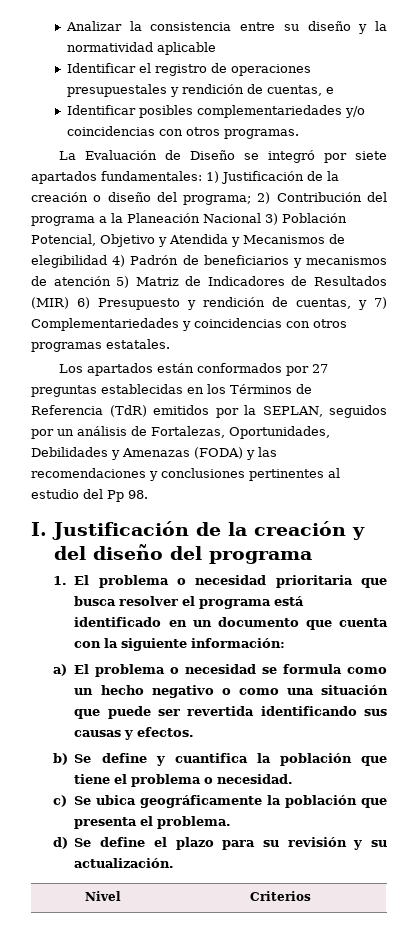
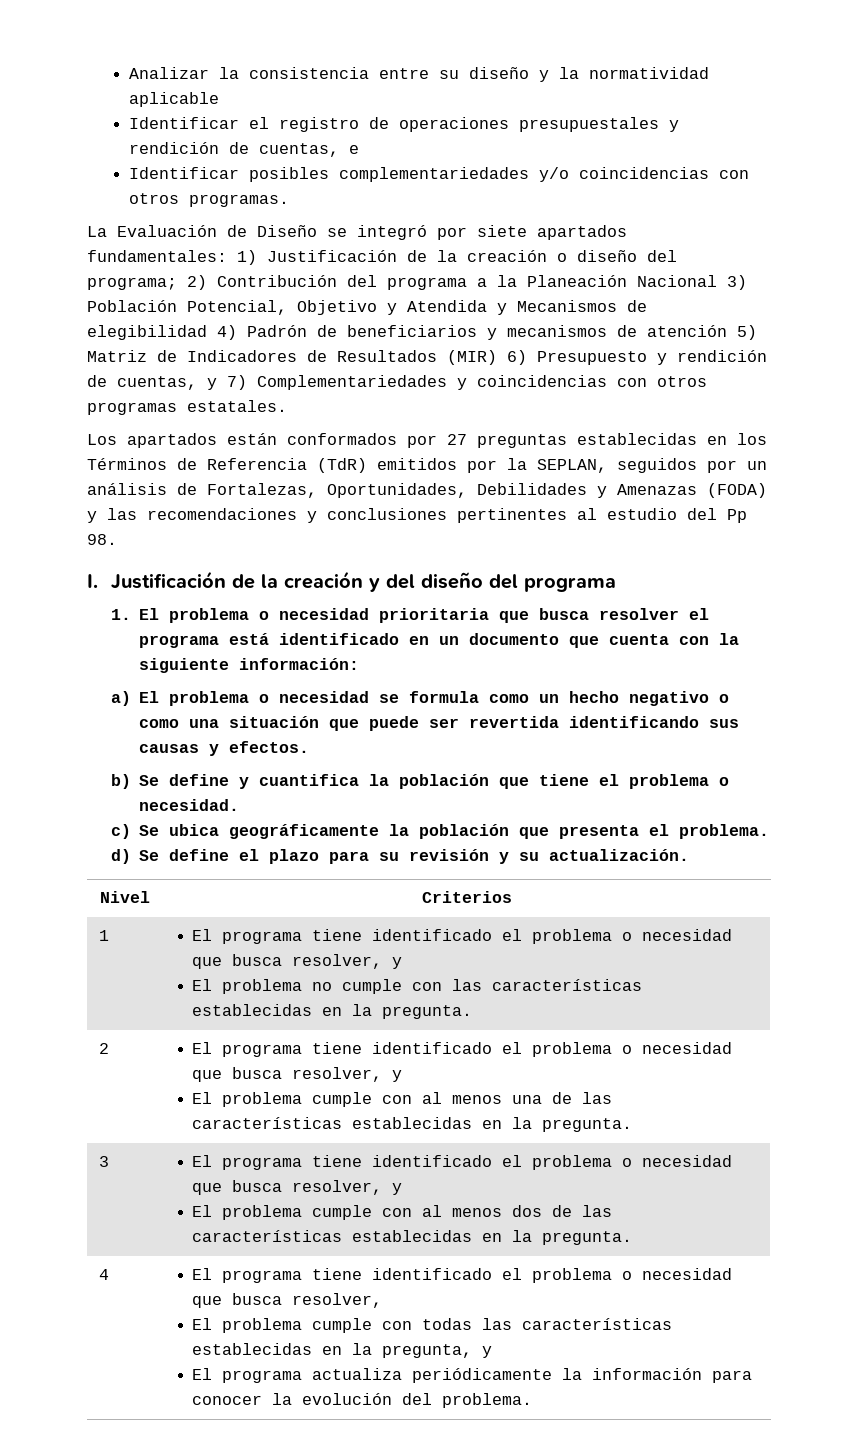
+ 1 | El programa tiene identificado el problema o necesidad que busca resolver, y
+ El problema no cumple con las características establecidas en la pregunta.
+ 2 | El programa tiene identificado el problema o necesidad que busca resolver, y
+ El problema cumple con al menos una de las características establecidas en la pregunta.
+ 3 | El programa tiene identificado el problema o necesidad que busca resolver, y
+ El problema cumple con al menos dos de las características establecidas en la pregunta.
+ 4 | El programa tiene identificado el problema o necesidad que busca resolver,
+ El problema cumple con todas las características establecidas en la pregunta, y
+ El programa actualiza periódicamente la información para conocer la evolución del problema.

